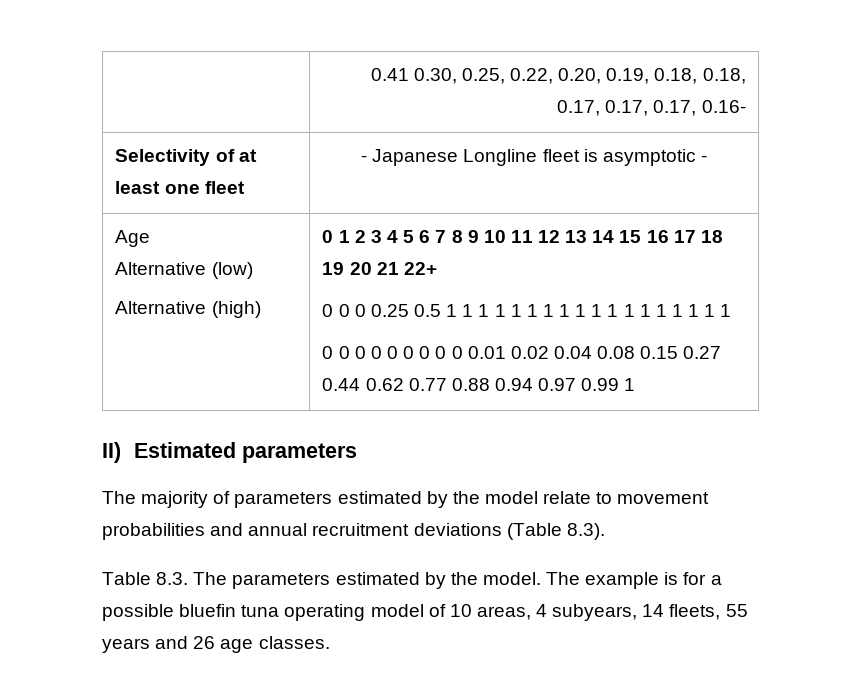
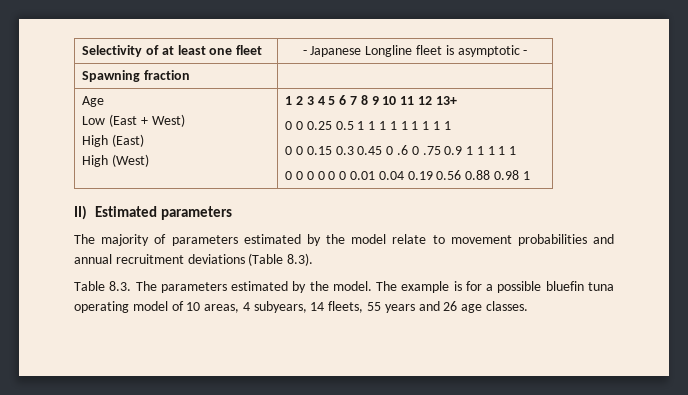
- | 0.41 0.30, 0.25, 0.22, 0.20, 0.19, 0.18, 0.18, 0.17, 0.17, 0.17, 0.16-
+ Spawning fraction |
- Alternative (low)
- Alternative (high) | 0 1 2 3 4 5 6 7 8 9 10 11 12 13 14 15 16 17 18 19 20 21 22+
- 0 0 0 0.25 0.5 1 1 1 1 1 1 1 1 1 1 1 1 1 1 1 1 1 1
+ Low (East + West)
+ High (East)
+ High (West) | 1 2 3 4 5 6 7 8 9 10 11 12 13+
+ 0 0 0.25 0.5 1 1 1 1 1 1 1 1 1
+ 0 0 0.15 0.3 0.45 0 .6 0 .75 0.9 1 1 1 1 1
- 0 0 0 0 0 0 0 0 0 0.01 0.02 0.04 0.08 0.15 0.27 0.44 0.62 0.77 0.88 0.94 0.97 0.99 1
+ 0 0 0 0 0 0 0.01 0.04 0.19 0.56 0.88 0.98 1

